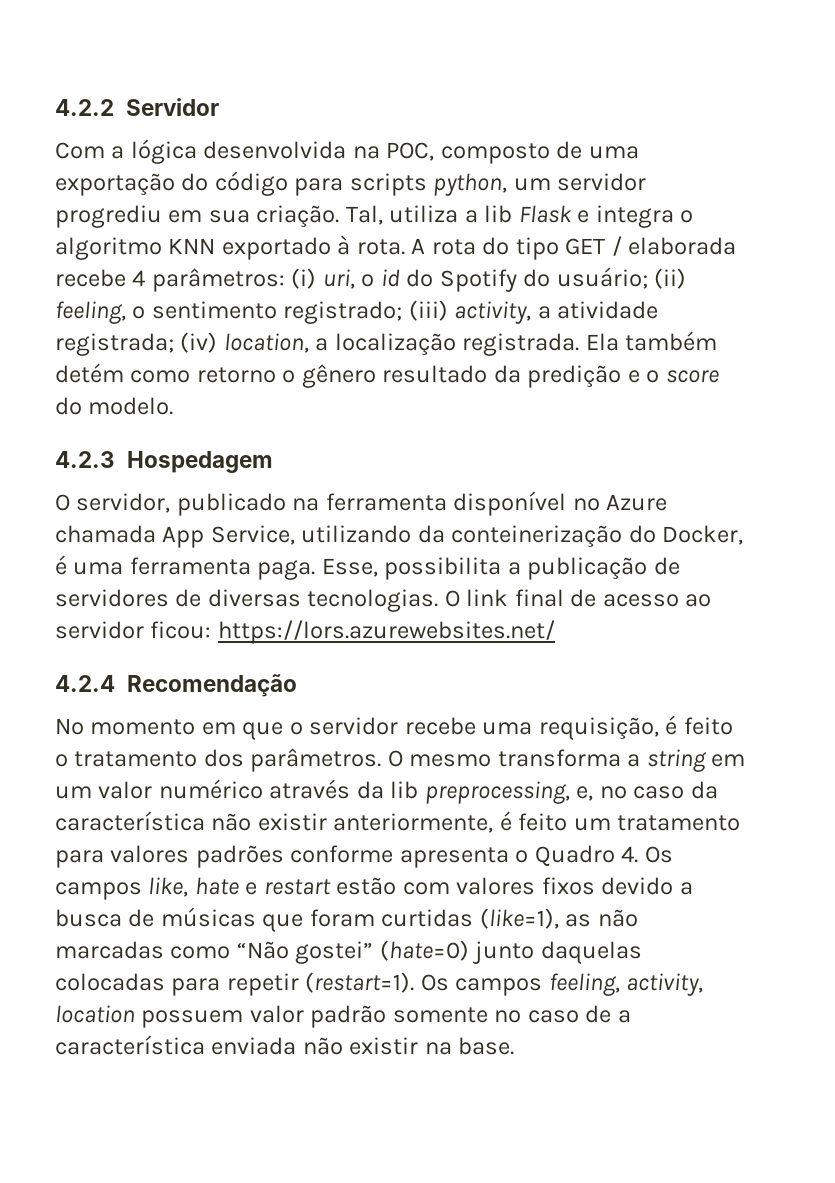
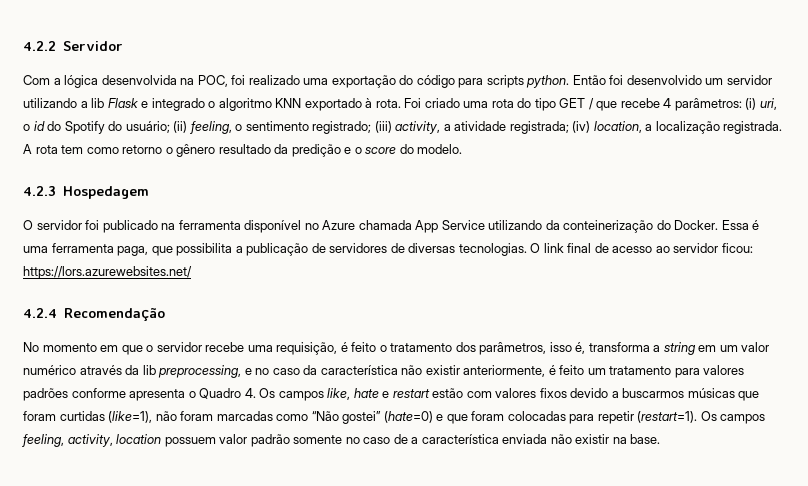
- Com a lógica desenvolvida na POC, composto de uma exportação do código para scripts python, um servidor progrediu em sua criação. Tal, utiliza a lib Flask e integra o algoritmo KNN exportado à rota.
+ Com a lógica desenvolvida na POC, foi realizado uma exportação do código para scripts python. Então foi desenvolvido um servidor utilizando a lib Flask e integrado o algoritmo KNN exportado à rota.
- A rota do tipo GET / elaborada recebe 4 parâmetros: (i) uri, o id do Spotify do usuário; (ii) feeling, o sentimento registrado; (iii) activity, a atividade registrada; (iv) location, a localização registrada.
+ Foi criado uma rota do tipo GET / que recebe 4 parâmetros: (i) uri, o id do Spotify do usuário; (ii) feeling, o sentimento registrado; (iii) activity, a atividade registrada; (iv) location, a localização registrada.
- Ela também detém como retorno o gênero resultado da predição e o score do modelo.
+ A rota tem como retorno o gênero resultado da predição e o score do modelo.
- O servidor, publicado na ferramenta disponível no Azure chamada App Service, utilizando da conteinerização do Docker, é uma ferramenta paga. Esse, possibilita a publicação de servidores de diversas tecnologias.
+ O servidor foi publicado na ferramenta disponível no Azure chamada App Service utilizando da conteinerização do Docker. Essa é uma ferramenta paga, que possibilita a publicação de servidores de diversas tecnologias.
- No momento em que o servidor recebe uma requisição, é feito o tratamento dos parâmetros. O mesmo transforma a string em um valor numérico através da lib preprocessing, e, no caso da característica não existir anteriormente, é feito um tratamento para valores padrões conforme apresenta o Quadro 4. Os campos like, hate e restart estão com valores fixos devido a busca de músicas que foram curtidas (like=1), as não marcadas como “Não gostei” (hate=0) junto daquelas colocadas para repetir (restart=1).
+ No momento em que o servidor recebe uma requisição, é feito o tratamento dos parâmetros, isso é, transforma a string em um valor numérico através da lib preprocessing, e no caso da característica não existir anteriormente, é feito um tratamento para valores padrões conforme apresenta o Quadro 4. Os campos like, hate e restart estão com valores fixos devido a buscarmos músicas que foram curtidas (like=1), não foram marcadas como “Não gostei” (hate=0) e que foram colocadas para repetir (restart=1).

